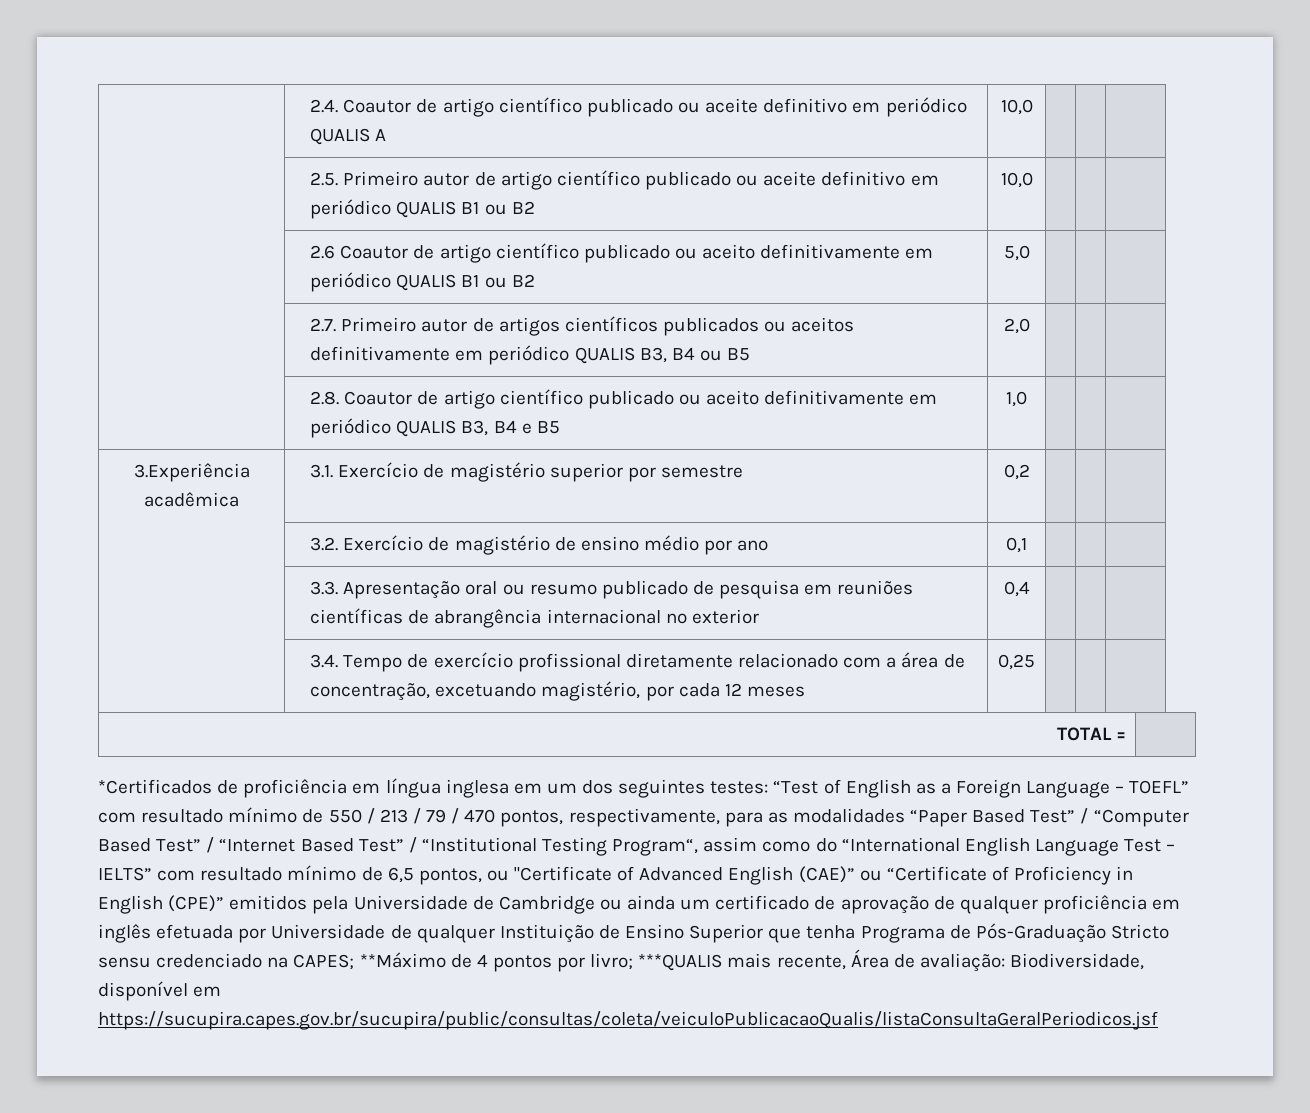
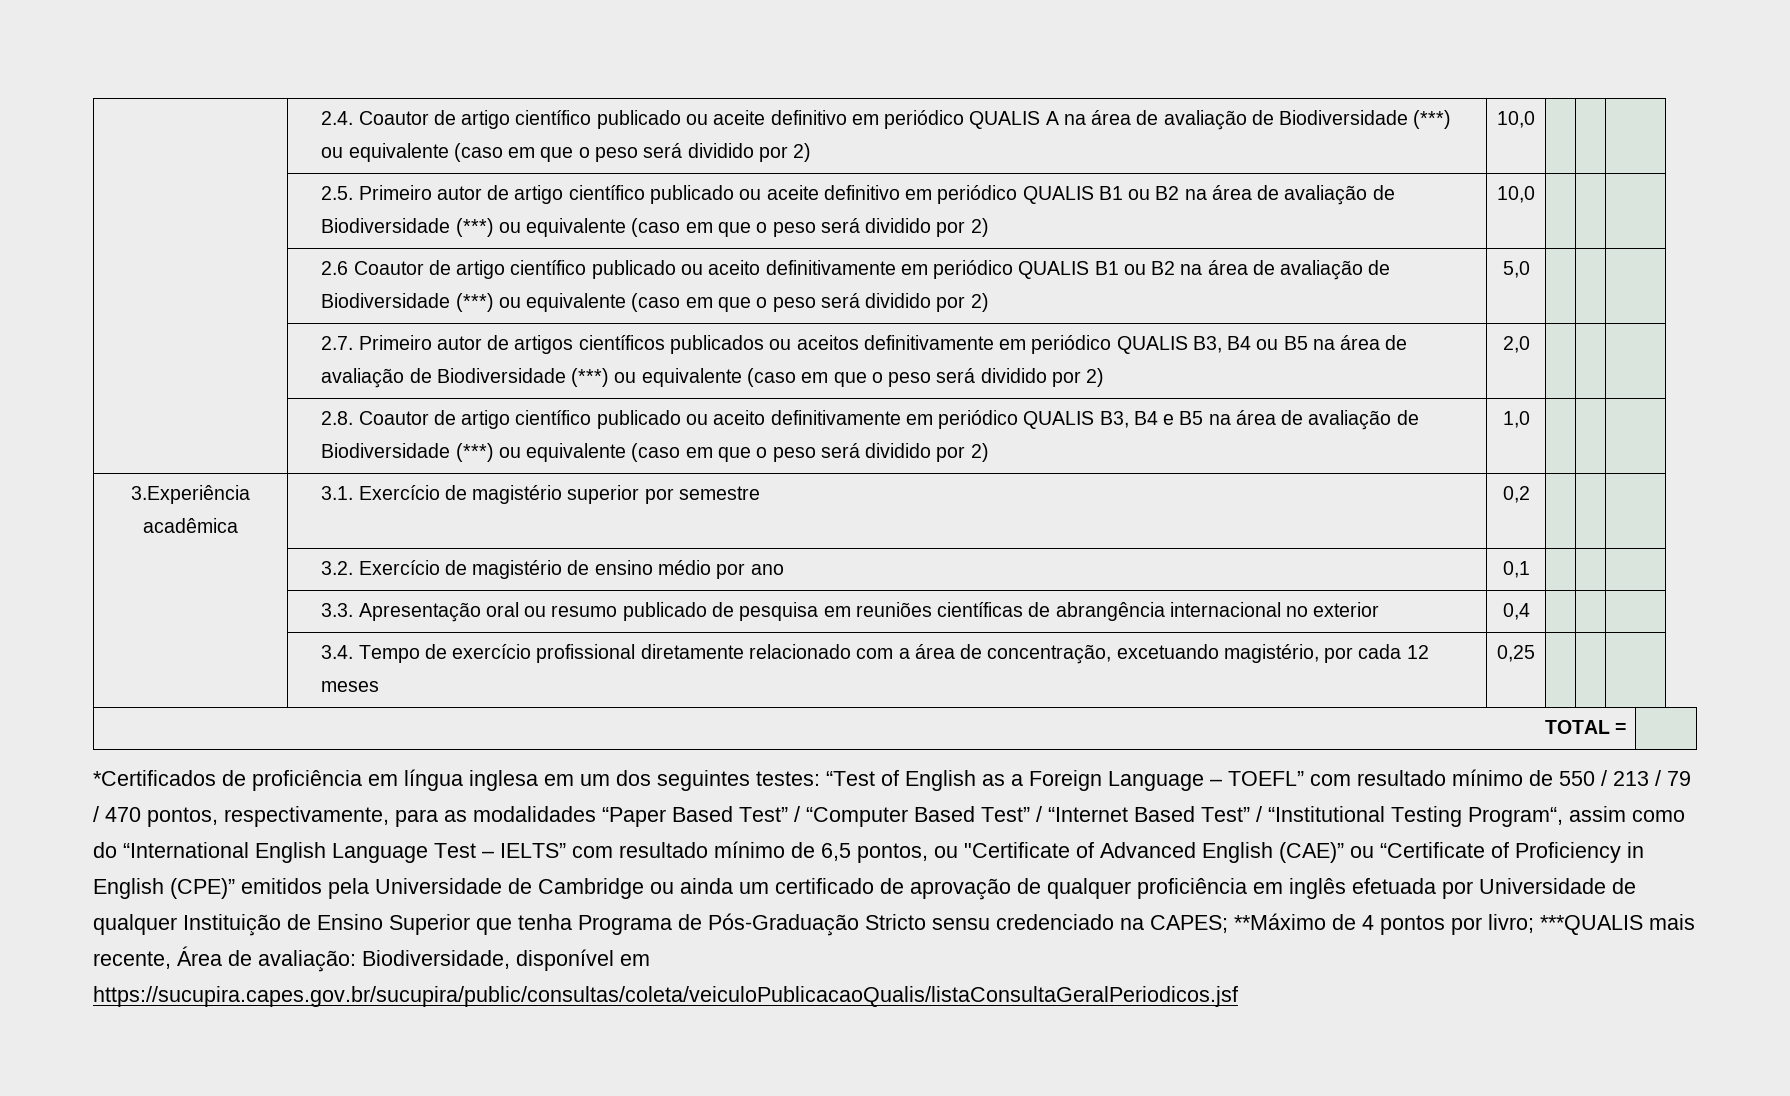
- | 2.4. Coautor de artigo científico publicado ou aceite definitivo em periódico QUALIS A | 10,0 | | |
+ | 2.4. Coautor de artigo científico publicado ou aceite definitivo em periódico QUALIS A na área de avaliação de Biodiversidade (***) ou equivalente (caso em que o peso será dividido por 2) | 10,0 | | |
- | 2.5. Primeiro autor de artigo científico publicado ou aceite definitivo em periódico QUALIS B1 ou B2 | 10,0 | | |
+ | 2.5. Primeiro autor de artigo científico publicado ou aceite definitivo em periódico QUALIS B1 ou B2 na área de avaliação de Biodiversidade (***) ou equivalente (caso em que o peso será dividido por 2) | 10,0 | | |
- | 2.6 Coautor de artigo científico publicado ou aceito definitivamente em periódico QUALIS B1 ou B2 | 5,0 | | |
+ | 2.6 Coautor de artigo científico publicado ou aceito definitivamente em periódico QUALIS B1 ou B2 na área de avaliação de Biodiversidade (***) ou equivalente (caso em que o peso será dividido por 2) | 5,0 | | |
- | 2.7. Primeiro autor de artigos científicos publicados ou aceitos definitivamente em periódico QUALIS B3, B4 ou B5 | 2,0 | | |
+ | 2.7. Primeiro autor de artigos científicos publicados ou aceitos definitivamente em periódico QUALIS B3, B4 ou B5 na área de avaliação de Biodiversidade (***) ou equivalente (caso em que o peso será dividido por 2) | 2,0 | | |
- | 2.8. Coautor de artigo científico publicado ou aceito definitivamente em periódico QUALIS B3, B4 e B5 | 1,0 | | |
+ | 2.8. Coautor de artigo científico publicado ou aceito definitivamente em periódico QUALIS B3, B4 e B5 na área de avaliação de Biodiversidade (***) ou equivalente (caso em que o peso será dividido por 2) | 1,0 | | |

